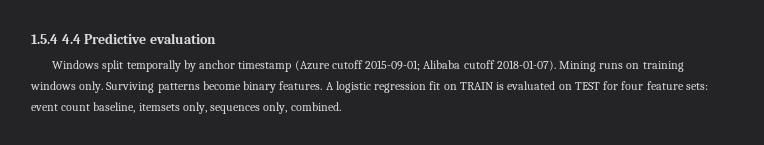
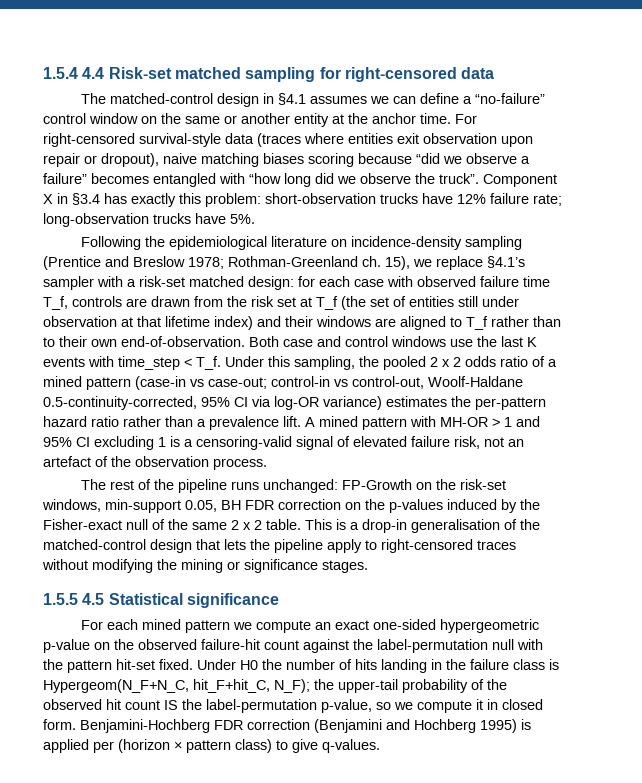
- 1.5.4 4.4 Predictive evaluation
- Windows split temporally by anchor timestamp (Azure cutoff 2015-09-01; Alibaba cutoff 2018-01-07). Mining runs on training windows only. Surviving patterns become binary features. A logistic regression fit on TRAIN is evaluated on TEST for four feature sets: event count baseline, itemsets only, sequences only, combined.
+ 1.5.4 4.4 Risk-set matched sampling for right-censored data
+ The matched-control design in §4.1 assumes we can define a “no-failure” control window on the same or another entity at the anchor time. For right-censored survival-style data (traces where entities exit observation upon repair or dropout), naive matching biases scoring because “did we observe a failure” becomes entangled with “how long did we observe the truck”. Component X in §3.4 has exactly this problem: short-observation trucks have 12% failure rate; long-observation trucks have 5%.
+ Following the epidemiological literature on incidence-density sampling (Prentice and Breslow 1978; Rothman-Greenland ch. 15), we replace §4.1’s sampler with a risk-set matched design: for each case with observed failure time T_f, controls are drawn from the risk set at T_f (the set of entities still under observation at that lifetime index) and their windows are aligned to T_f rather than to their own end-of-observation. Both case and control windows use the last K events with time_step < T_f. Under this sampling, the pooled 2 x 2 odds ratio of a mined pattern (case-in vs case-out; control-in vs control-out, Woolf-Haldane 0.5-continuity-corrected, 95% CI via log-OR variance) estimates the per-pattern hazard ratio rather than a prevalence lift. A mined pattern with MH-OR > 1 and 95% CI excluding 1 is a censoring-valid signal of elevated failure risk, not an artefact of the observation process.
+ The rest of the pipeline runs unchanged: FP-Growth on the risk-set windows, min-support 0.05, BH FDR correction on the p-values induced by the Fisher-exact null of the same 2 x 2 table. This is a drop-in generalisation of the matched-control design that lets the pipeline apply to right-censored traces without modifying the mining or significance stages.
+ 1.5.5 4.5 Statistical significance
+ For each mined pattern we compute an exact one-sided hypergeometric p-value on the observed failure-hit count against the label-permutation null with the pattern hit-set fixed. Under H0 the number of hits landing in the failure class is Hypergeom(N_F+N_C, hit_F+hit_C, N_F); the upper-tail probability of the observed hit count IS the label-permutation p-value, so we compute it in closed form. Benjamini-Hochberg FDR correction (Benjamini and Hochberg 1995) is applied per (horizon × pattern class) to give q-values.

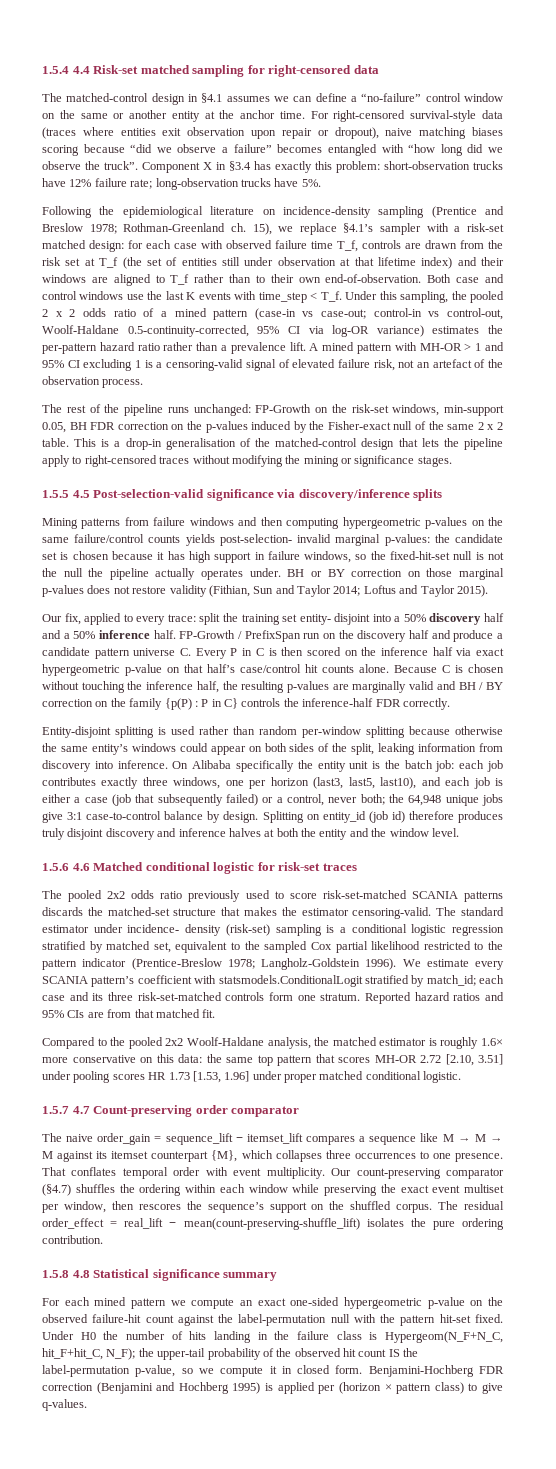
- 1.5.5 4.5 Statistical significance
+ 1.5.5 4.5 Post-selection-valid significance via discovery/inference splits
+ Mining patterns from failure windows and then computing hypergeometric p-values on the same failure/control counts yields post-selection- invalid marginal p-values: the candidate set is chosen because it has high support in failure windows, so the fixed-hit-set null is not the null the pipeline actually operates under. BH or BY correction on those marginal p-values does not restore validity (Fithian, Sun and Taylor 2014; Loftus and Taylor 2015).
+ Our fix, applied to every trace: split the training set entity- disjoint into a 50% discovery half and a 50% inference half. FP-Growth / PrefixSpan run on the discovery half and produce a candidate pattern universe C. Every P in C is then scored on the inference half via exact hypergeometric p-value on that half’s case/control hit counts alone. Because C is chosen without touching the inference half, the resulting p-values are marginally valid and BH / BY correction on the family {p(P) : P in C} controls the inference-half FDR correctly.
+ Entity-disjoint splitting is used rather than random per-window splitting because otherwise the same entity’s windows could appear on both sides of the split, leaking information from discovery into inference. On Alibaba specifically the entity unit is the batch job: each job contributes exactly three windows, one per horizon (last3, last5, last10), and each job is either a case (job that subsequently failed) or a control, never both; the 64,948 unique jobs give 3:1 case-to-control balance by design. Splitting on entity_id (job id) therefore produces truly disjoint discovery and inference halves at both the entity and the window level.
+ 1.5.6 4.6 Matched conditional logistic for risk-set traces
+ The pooled 2x2 odds ratio previously used to score risk-set-matched SCANIA patterns discards the matched-set structure that makes the estimator censoring-valid. The standard estimator under incidence- density (risk-set) sampling is a conditional logistic regression stratified by matched set, equivalent to the sampled Cox partial likelihood restricted to the pattern indicator (Prentice-Breslow 1978; Langholz-Goldstein 1996). We estimate every SCANIA pattern’s coefficient with statsmodels.ConditionalLogit stratified by match_id; each case and its three risk-set-matched controls form one stratum. Reported hazard ratios and 95% CIs are from that matched fit.
+ Compared to the pooled 2x2 Woolf-Haldane analysis, the matched estimator is roughly 1.6× more conservative on this data: the same top pattern that scores MH-OR 2.72 [2.10, 3.51] under pooling scores HR 1.73 [1.53, 1.96] under proper matched conditional logistic.
+ 1.5.7 4.7 Count-preserving order comparator
+ The naive order_gain = sequence_lift − itemset_lift compares a sequence like M → M → M against its itemset counterpart {M}, which collapses three occurrences to one presence. That conflates temporal order with event multiplicity. Our count-preserving comparator (§4.7) shuffles the ordering within each window while preserving the exact event multiset per window, then rescores the sequence’s support on the shuffled corpus. The residual order_effect = real_lift − mean(count-preserving-shuffle_lift) isolates the pure ordering contribution.
+ 1.5.8 4.8 Statistical significance summary

